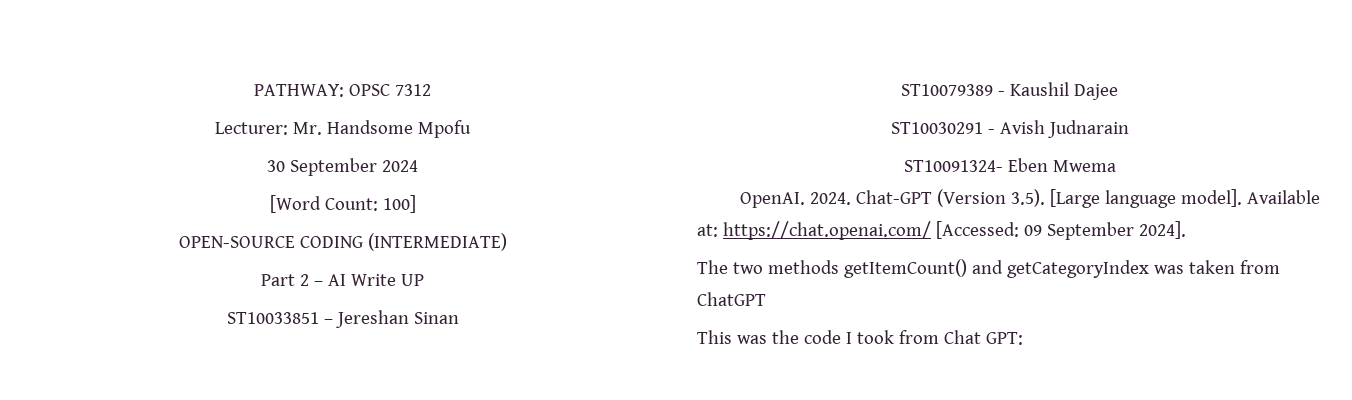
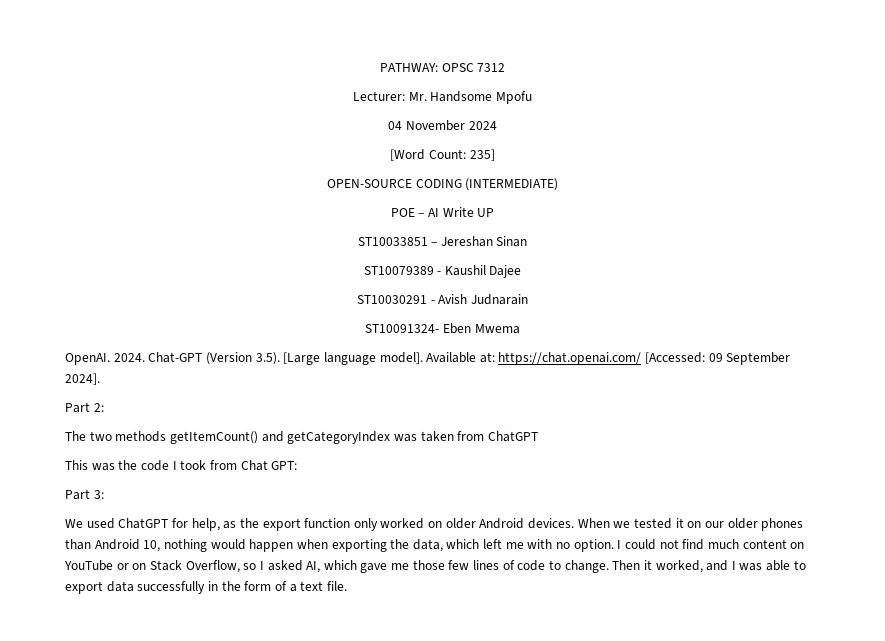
- 30 September 2024
+ 04 November 2024
- [Word Count: 100]
+ [Word Count: 235]
- Part 2 – AI Write UP
+ POE – AI Write UP
+ Part 2:
+ Part 3:
+ We used ChatGPT for help, as the export function only worked on older Android devices. When we tested it on our older phones than Android 10, nothing would happen when exporting the data, which left me with no option. I could not find much content on YouTube or on Stack Overflow, so I asked AI, which gave me those few lines of code to change. Then it worked, and I was able to export data successfully in the form of a text file.

